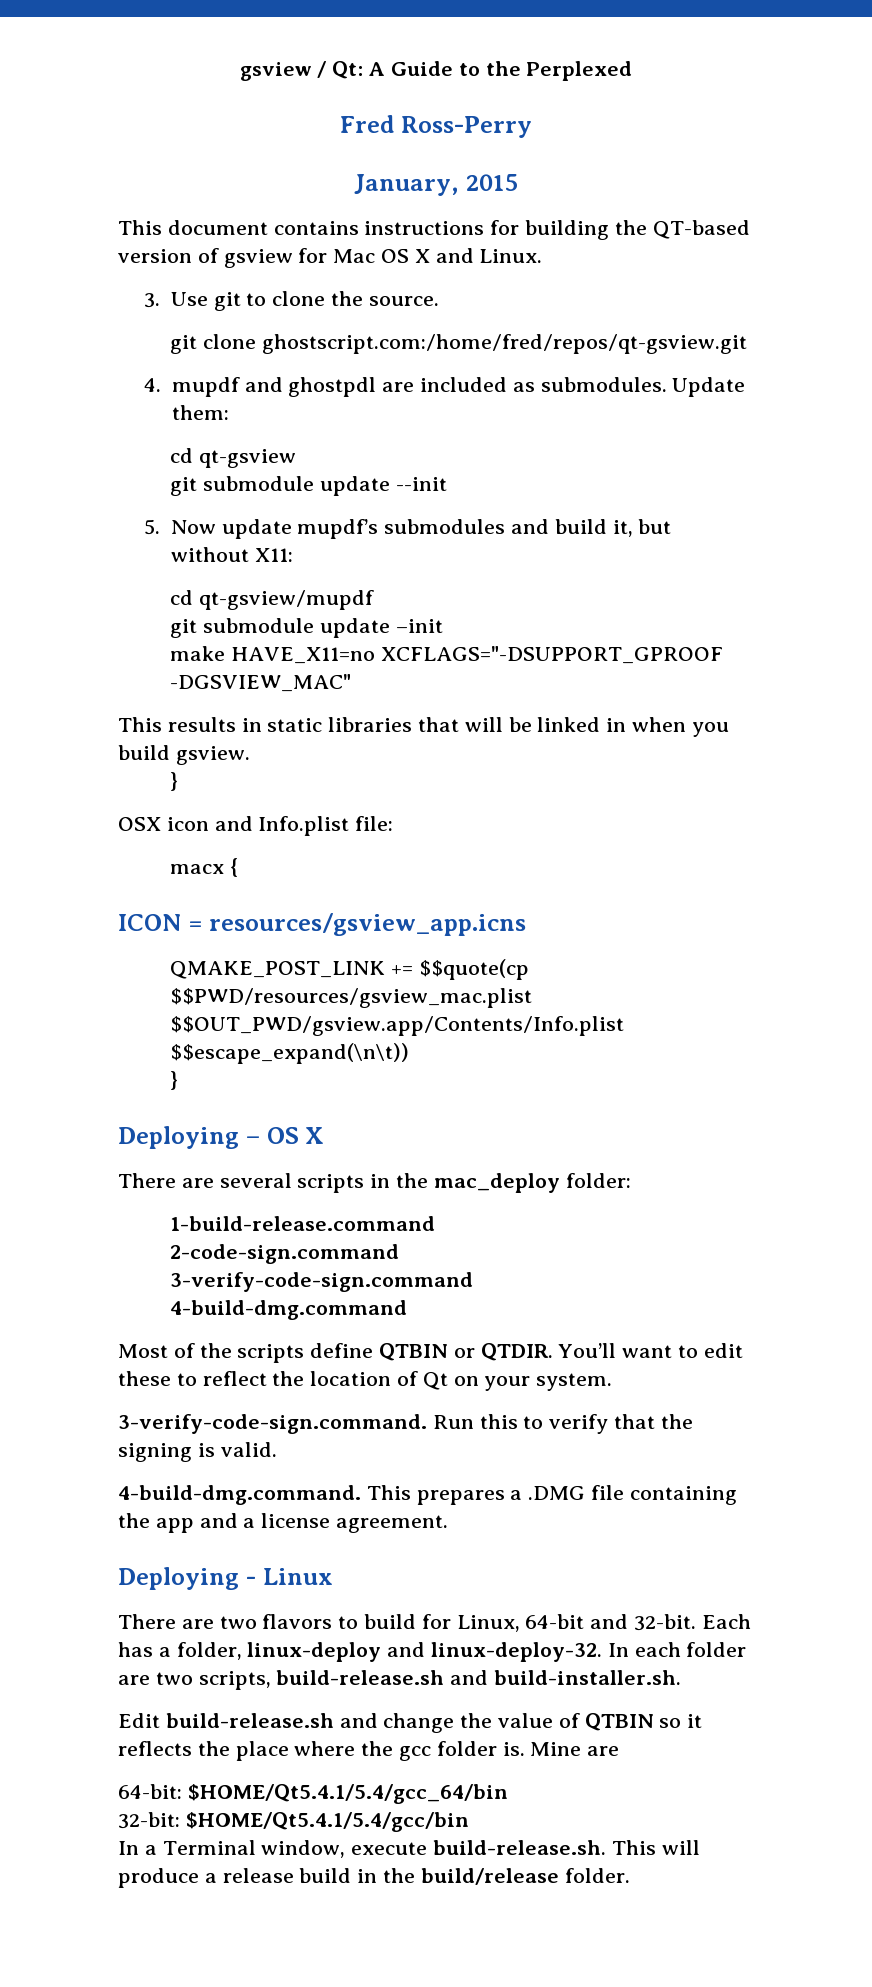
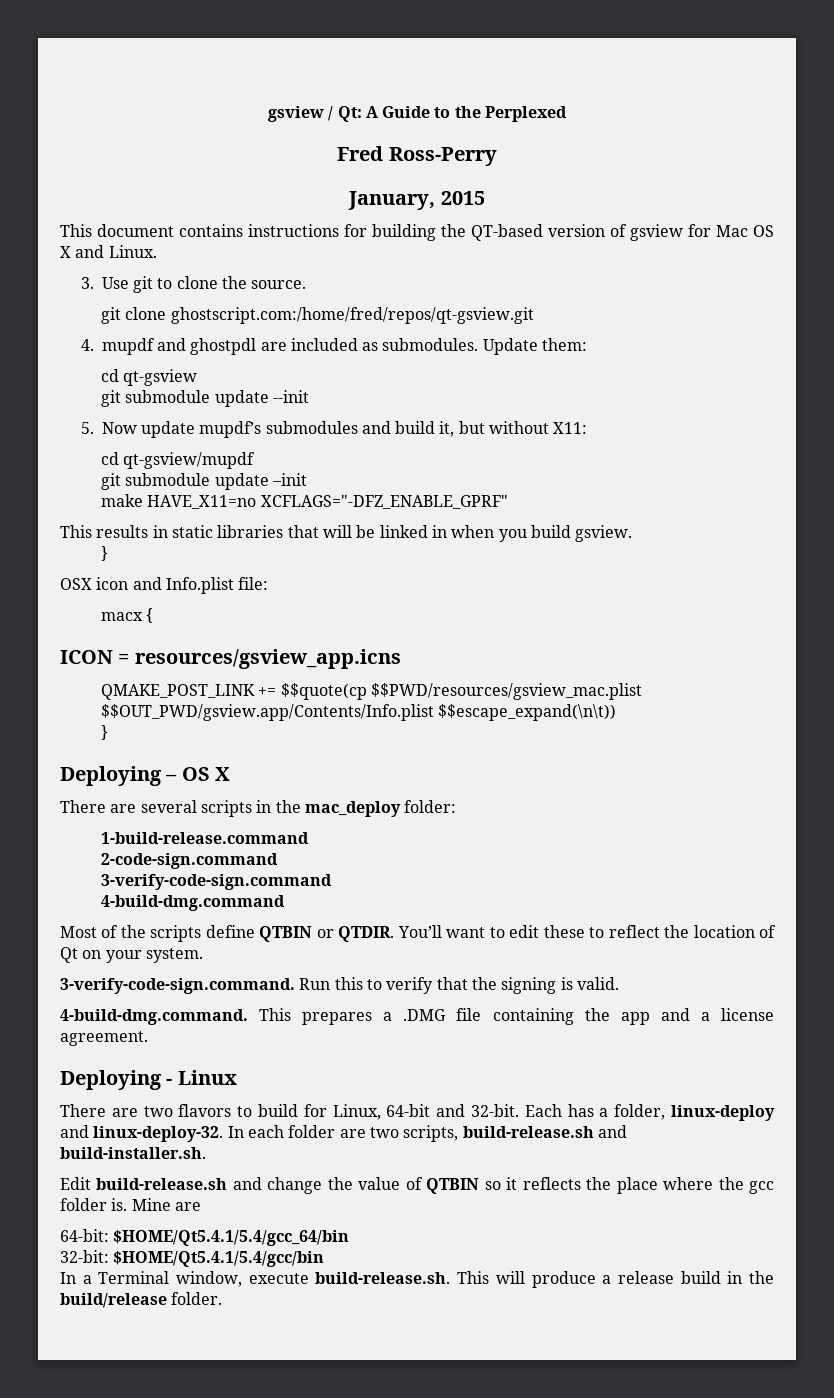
- make HAVE_X11=no XCFLAGS="-DSUPPORT_GPROOF -DGSVIEW_MAC"
+ make HAVE_X11=no XCFLAGS="-DFZ_ENABLE_GPRF"

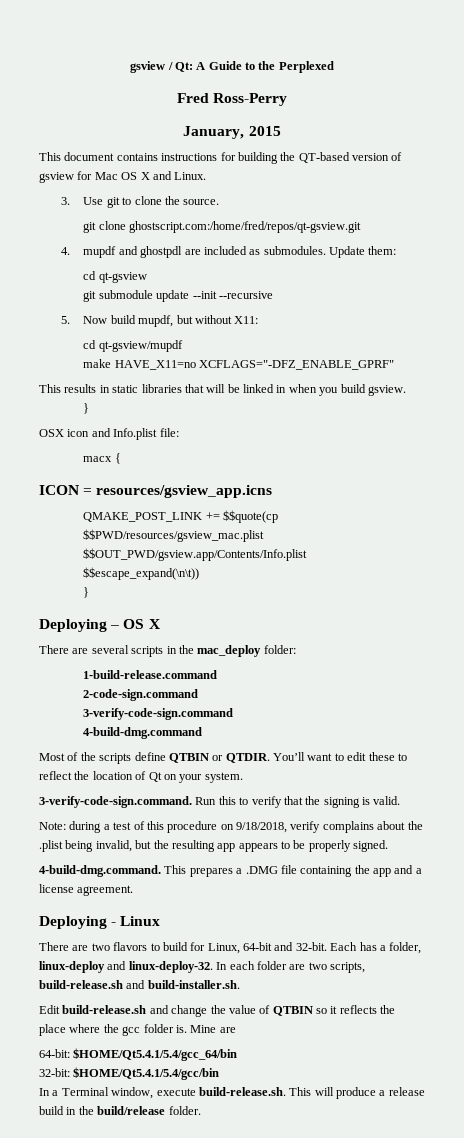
- git submodule update --init
+ git submodule update --init --recursive
- 5. Now update mupdf’s submodules and build it, but without X11:
+ 5. Now build mupdf, but without X11:
- git submodule update –init
+ Note: during a test of this procedure on 9/18/2018, verify complains about the .plist being invalid, but the resulting app appears to be properly signed.

